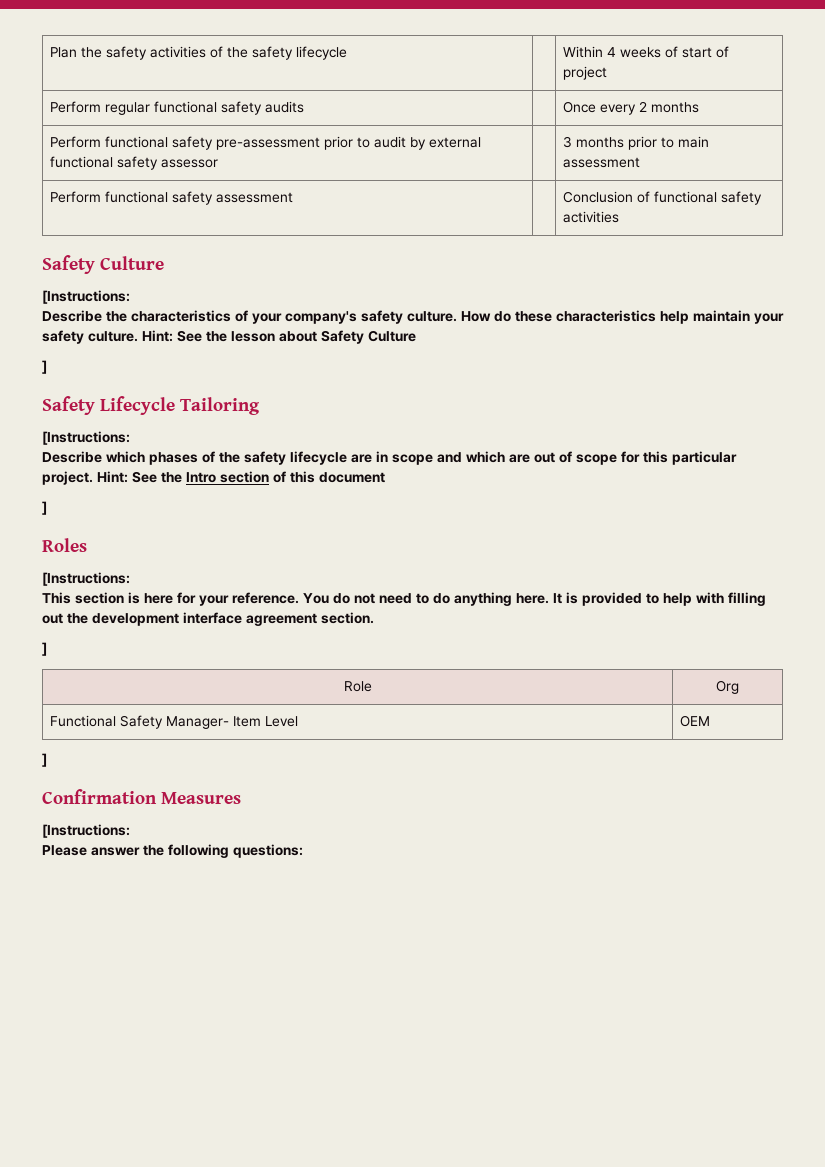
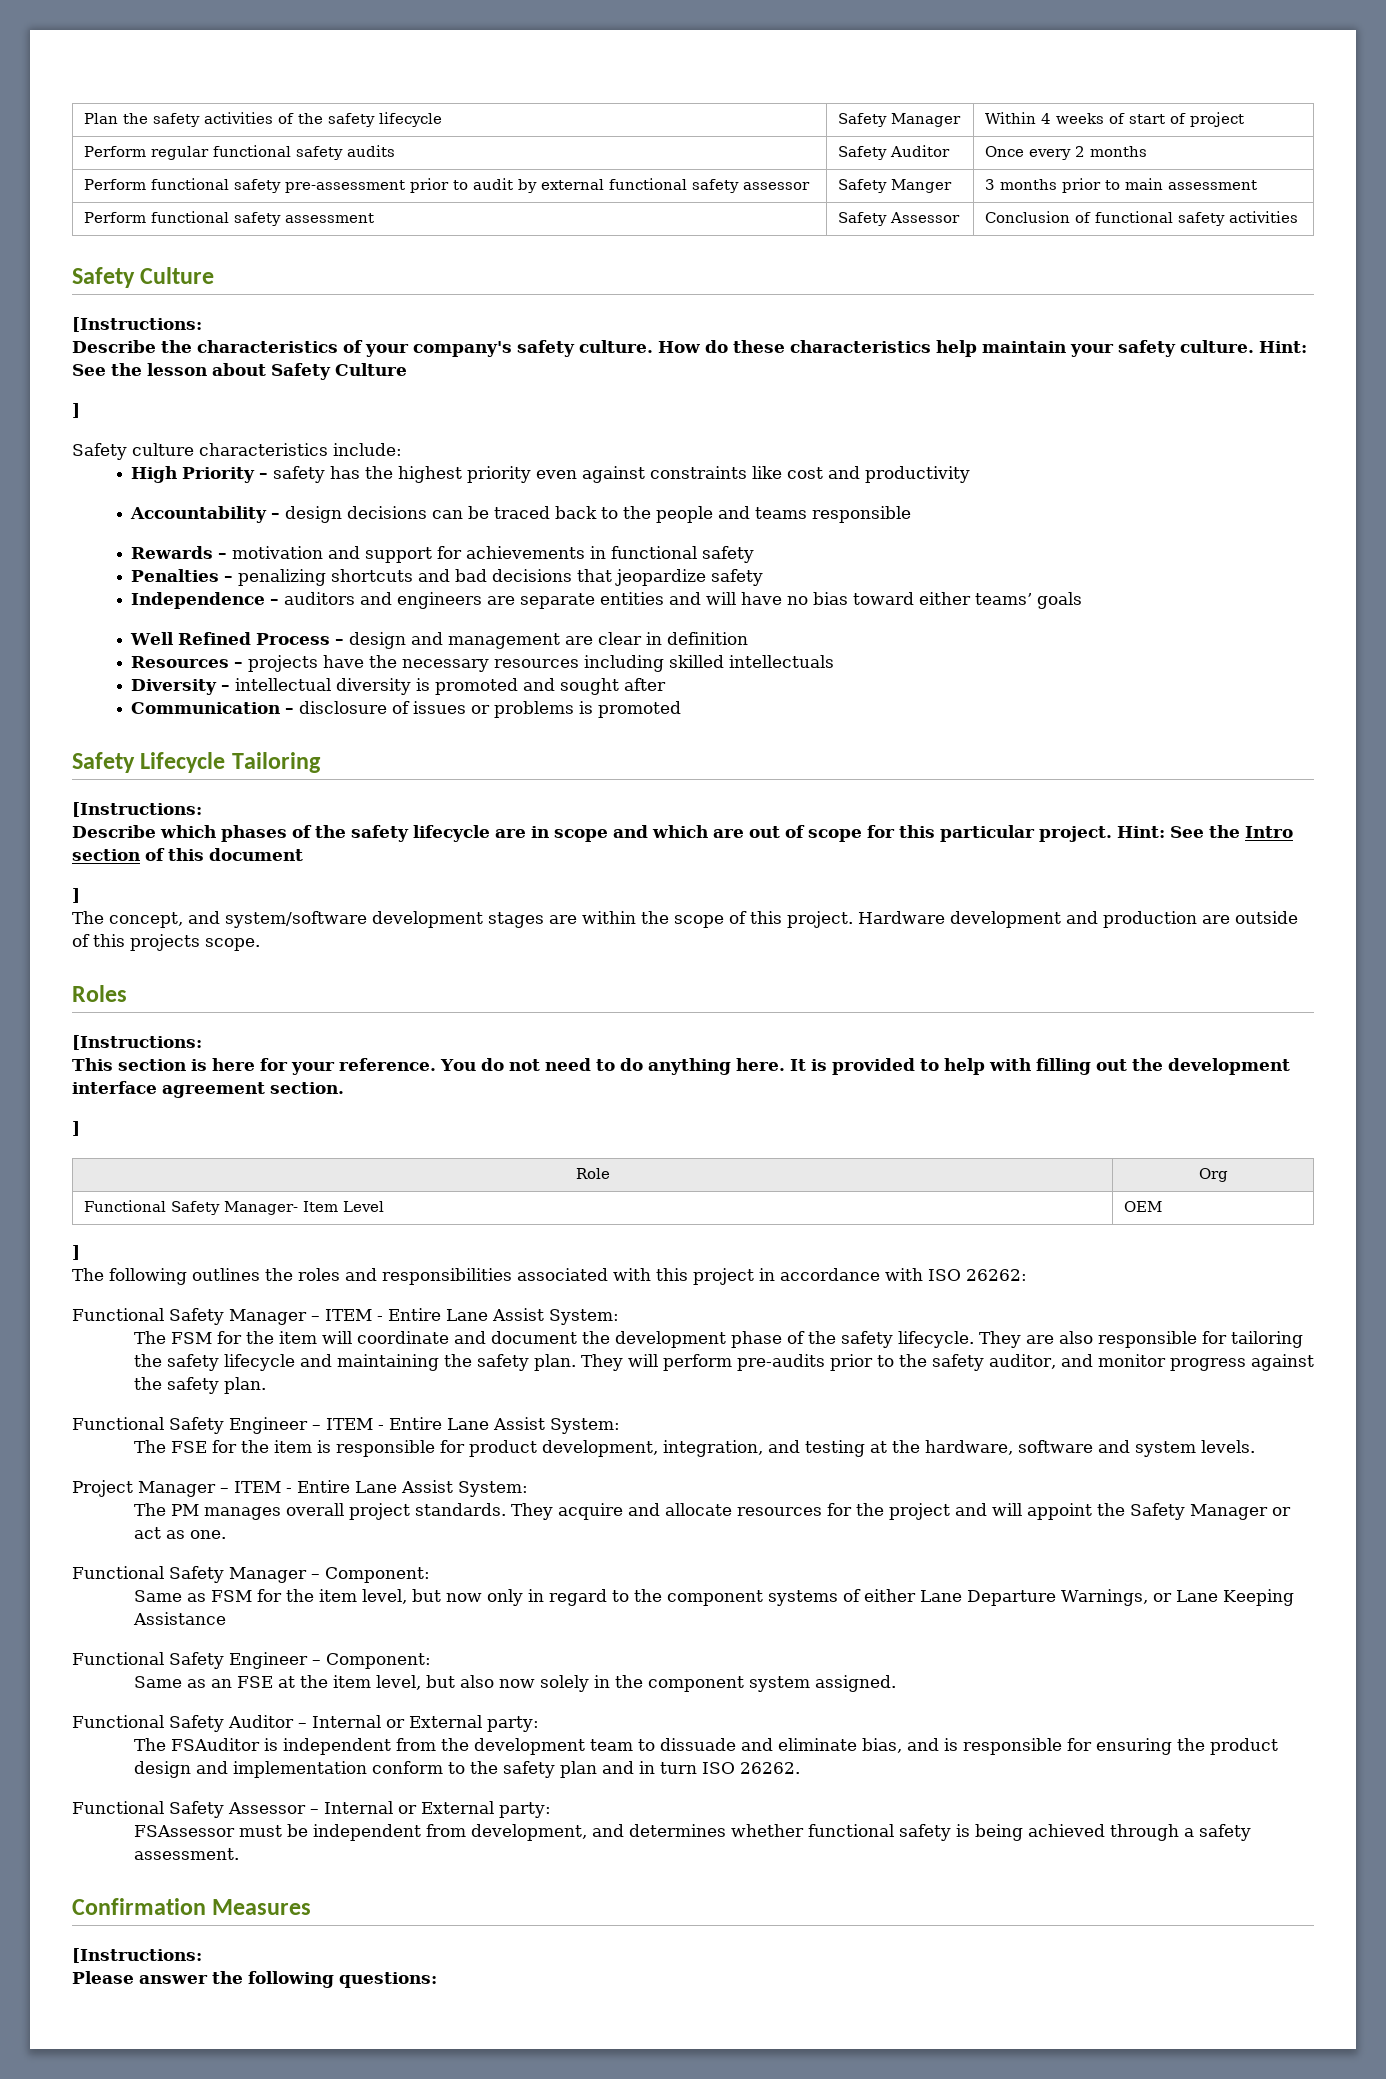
- Plan the safety activities of the safety lifecycle | | Within 4 weeks of start of project
+ Plan the safety activities of the safety lifecycle | Safety Manager | Within 4 weeks of start of project
- Perform regular functional safety audits | | Once every 2 months
+ Perform regular functional safety audits | Safety Auditor | Once every 2 months
- Perform functional safety pre-assessment prior to audit by external functional safety assessor | | 3 months prior to main assessment
+ Perform functional safety pre-assessment prior to audit by external functional safety assessor | Safety Manger | 3 months prior to main assessment
- Perform functional safety assessment | | Conclusion of functional safety activities
+ Perform functional safety assessment | Safety Assessor | Conclusion of functional safety activities
+ Safety culture characteristics include:
+ High Priority – safety has the highest priority even against constraints like cost and productivity
+ Accountability – design decisions can be traced back to the people and teams responsible
+ Rewards – motivation and support for achievements in functional safety
+ Penalties – penalizing shortcuts and bad decisions that jeopardize safety
+ Independence – auditors and engineers are separate entities and will have no bias toward either teams’ goals
+ Well Refined Process – design and management are clear in definition
+ Resources – projects have the necessary resources including skilled intellectuals
+ Diversity – intellectual diversity is promoted and sought after
+ Communication – disclosure of issues or problems is promoted
+ The concept, and system/software development stages are within the scope of this project. Hardware development and production are outside of this projects scope.
+ The following outlines the roles and responsibilities associated with this project in accordance with ISO 26262:
+ Functional Safety Manager – ITEM - Entire Lane Assist System:
+ The FSM for the item will coordinate and document the development phase of the safety lifecycle. They are also responsible for tailoring the safety lifecycle and maintaining the safety plan. They will perform pre-audits prior to the safety auditor, and monitor progress against the safety plan.
+ Functional Safety Engineer – ITEM - Entire Lane Assist System:
+ The FSE for the item is responsible for product development, integration, and testing at the hardware, software and system levels.
+ Project Manager – ITEM - Entire Lane Assist System:
+ The PM manages overall project standards. They acquire and allocate resources for the project and will appoint the Safety Manager or act as one.
+ Functional Safety Manager – Component:
+ Same as FSM for the item level, but now only in regard to the component systems of either Lane Departure Warnings, or Lane Keeping Assistance
+ Functional Safety Engineer – Component:
+ Same as an FSE at the item level, but also now solely in the component system assigned.
+ Functional Safety Auditor – Internal or External party:
+ The FSAuditor is independent from the development team to dissuade and eliminate bias, and is responsible for ensuring the product design and implementation conform to the safety plan and in turn ISO 26262.
+ Functional Safety Assessor – Internal or External party:
+ FSAssessor must be independent from development, and determines whether functional safety is being achieved through a safety assessment.

